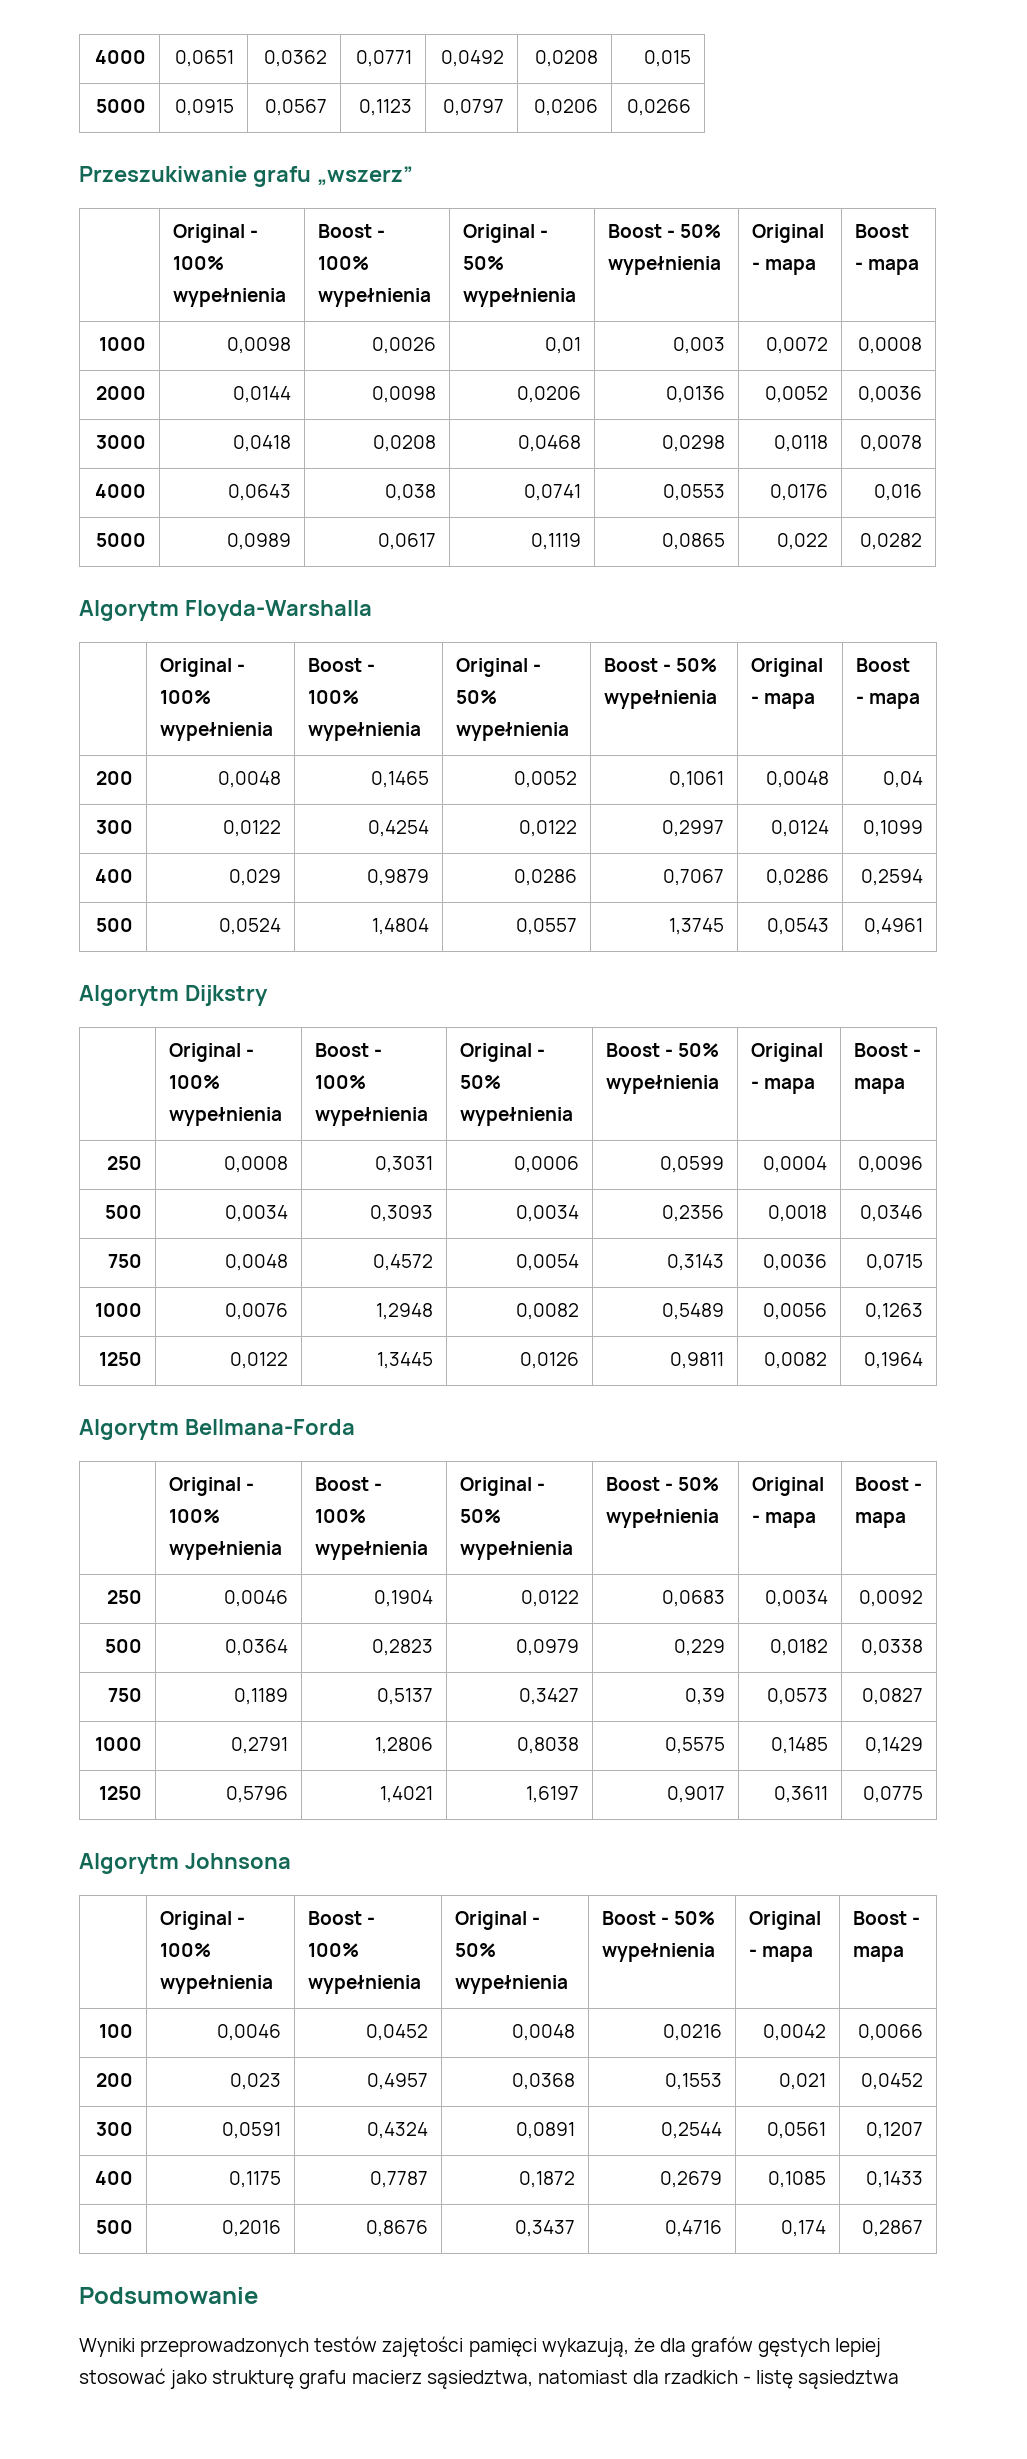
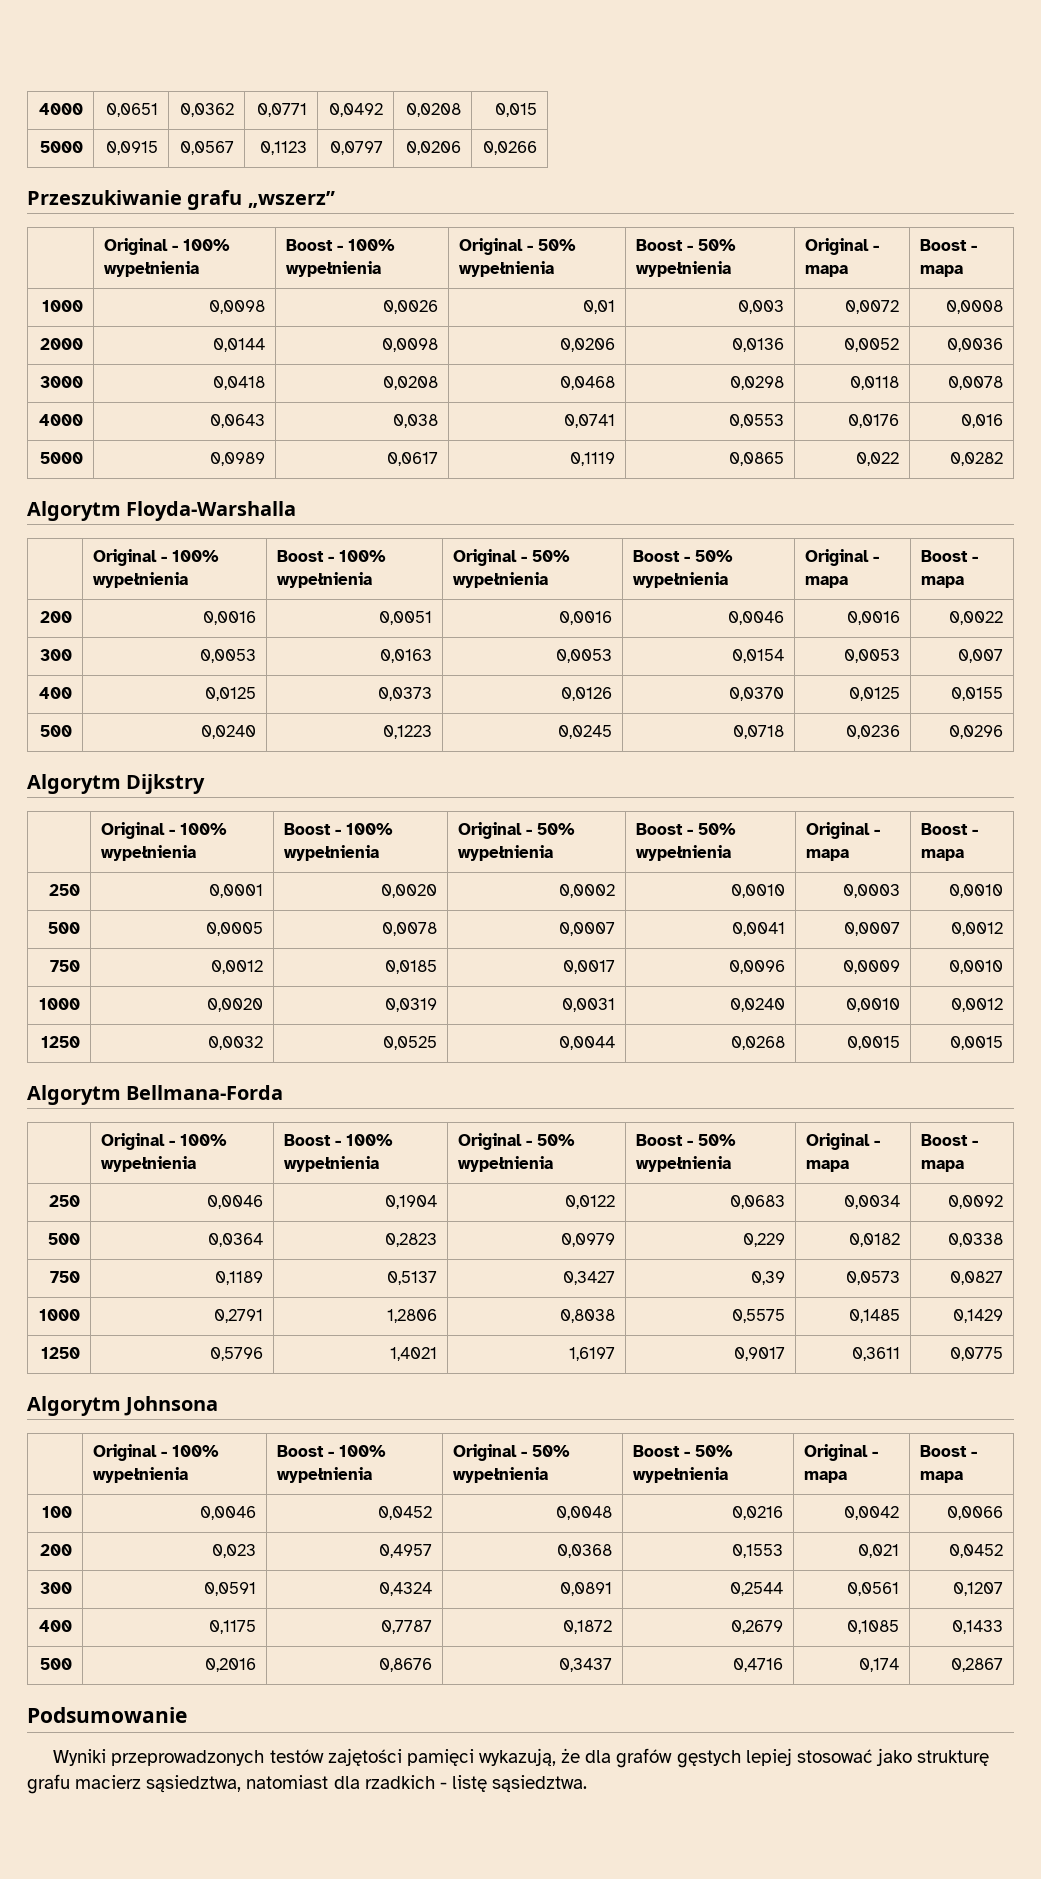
- 200 | 0,0048 | 0,1465 | 0,0052 | 0,1061 | 0,0048 | 0,04
- 300 | 0,0122 | 0,4254 | 0,0122 | 0,2997 | 0,0124 | 0,1099
- 400 | 0,029 | 0,9879 | 0,0286 | 0,7067 | 0,0286 | 0,2594
- 500 | 0,0524 | 1,4804 | 0,0557 | 1,3745 | 0,0543 | 0,4961
+ 200 | 0,0016 | 0,0051 | 0,0016 | 0,0046 | 0,0016 | 0,0022
+ 300 | 0,0053 | 0,0163 | 0,0053 | 0,0154 | 0,0053 | 0,007
+ 400 | 0,0125 | 0,0373 | 0,0126 | 0,0370 | 0,0125 | 0,0155
+ 500 | 0,0240 | 0,1223 | 0,0245 | 0,0718 | 0,0236 | 0,0296
- 250 | 0,0008 | 0,3031 | 0,0006 | 0,0599 | 0,0004 | 0,0096
- 500 | 0,0034 | 0,3093 | 0,0034 | 0,2356 | 0,0018 | 0,0346
- 750 | 0,0048 | 0,4572 | 0,0054 | 0,3143 | 0,0036 | 0,0715
- 1000 | 0,0076 | 1,2948 | 0,0082 | 0,5489 | 0,0056 | 0,1263
- 1250 | 0,0122 | 1,3445 | 0,0126 | 0,9811 | 0,0082 | 0,1964
+ 250 | 0,0001 | 0,0020 | 0,0002 | 0,0010 | 0,0003 | 0,0010
+ 500 | 0,0005 | 0,0078 | 0,0007 | 0,0041 | 0,0007 | 0,0012
+ 750 | 0,0012 | 0,0185 | 0,0017 | 0,0096 | 0,0009 | 0,0010
+ 1000 | 0,0020 | 0,0319 | 0,0031 | 0,0240 | 0,0010 | 0,0012
+ 1250 | 0,0032 | 0,0525 | 0,0044 | 0,0268 | 0,0015 | 0,0015
- Wyniki przeprowadzonych testów zajętości pamięci wykazują, że dla grafów gęstych lepiej stosować jako strukturę grafu macierz sąsiedztwa, natomiast dla rzadkich - listę sąsiedztwa
+ Wyniki przeprowadzonych testów zajętości pamięci wykazują, że dla grafów gęstych lepiej stosować jako strukturę grafu macierz sąsiedztwa, natomiast dla rzadkich - listę sąsiedztwa.

